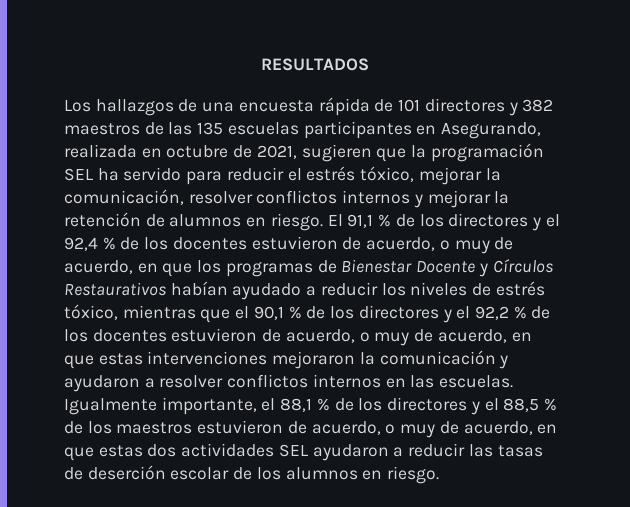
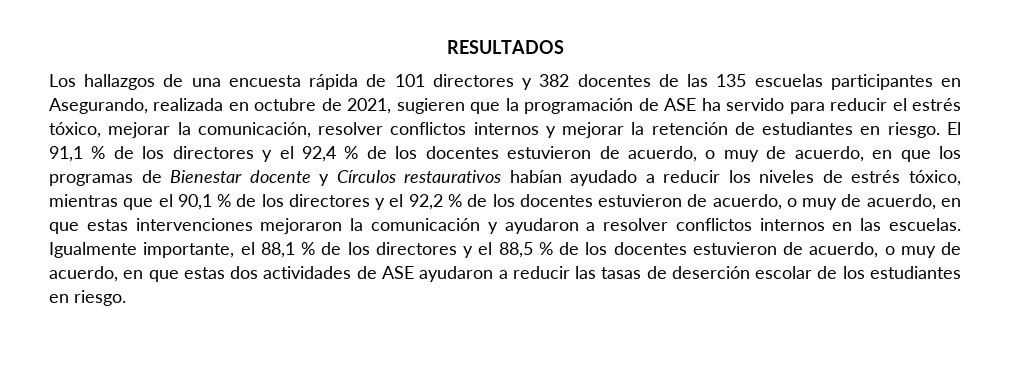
- Los hallazgos de una encuesta rápida de 101 directores y 382 maestros de las 135 escuelas participantes en Asegurando, realizada en octubre de 2021, sugieren que la programación SEL ha servido para reducir el estrés tóxico, mejorar la comunicación, resolver conflictos internos y mejorar la retención de alumnos en riesgo.
+ Los hallazgos de una encuesta rápida de 101 directores y 382 docentes de las 135 escuelas participantes en Asegurando, realizada en octubre de 2021, sugieren que la programación de ASE ha servido para reducir el estrés tóxico, mejorar la comunicación, resolver conflictos internos y mejorar la retención de estudiantes en riesgo.
- El 91,1 % de los directores y el 92,4 % de los docentes estuvieron de acuerdo, o muy de acuerdo, en que los programas de Bienestar Docente y Círculos Restaurativos habían ayudado a reducir los niveles de estrés tóxico, mientras que el 90,1 % de los directores y el 92,2 % de los docentes estuvieron de acuerdo, o muy de acuerdo, en que estas intervenciones mejoraron la comunicación y ayudaron a resolver conflictos internos en las escuelas.
+ El 91,1 % de los directores y el 92,4 % de los docentes estuvieron de acuerdo, o muy de acuerdo, en que los programas de Bienestar docente y Círculos restaurativos habían ayudado a reducir los niveles de estrés tóxico, mientras que el 90,1 % de los directores y el 92,2 % de los docentes estuvieron de acuerdo, o muy de acuerdo, en que estas intervenciones mejoraron la comunicación y ayudaron a resolver conflictos internos en las escuelas.
- Igualmente importante, el 88,1 % de los directores y el 88,5 % de los maestros estuvieron de acuerdo, o muy de acuerdo, en que estas dos actividades SEL ayudaron a reducir las tasas de deserción escolar de los alumnos en riesgo.
+ Igualmente importante, el 88,1 % de los directores y el 88,5 % de los docentes estuvieron de acuerdo, o muy de acuerdo, en que estas dos actividades de ASE ayudaron a reducir las tasas de deserción escolar de los estudiantes en riesgo.

